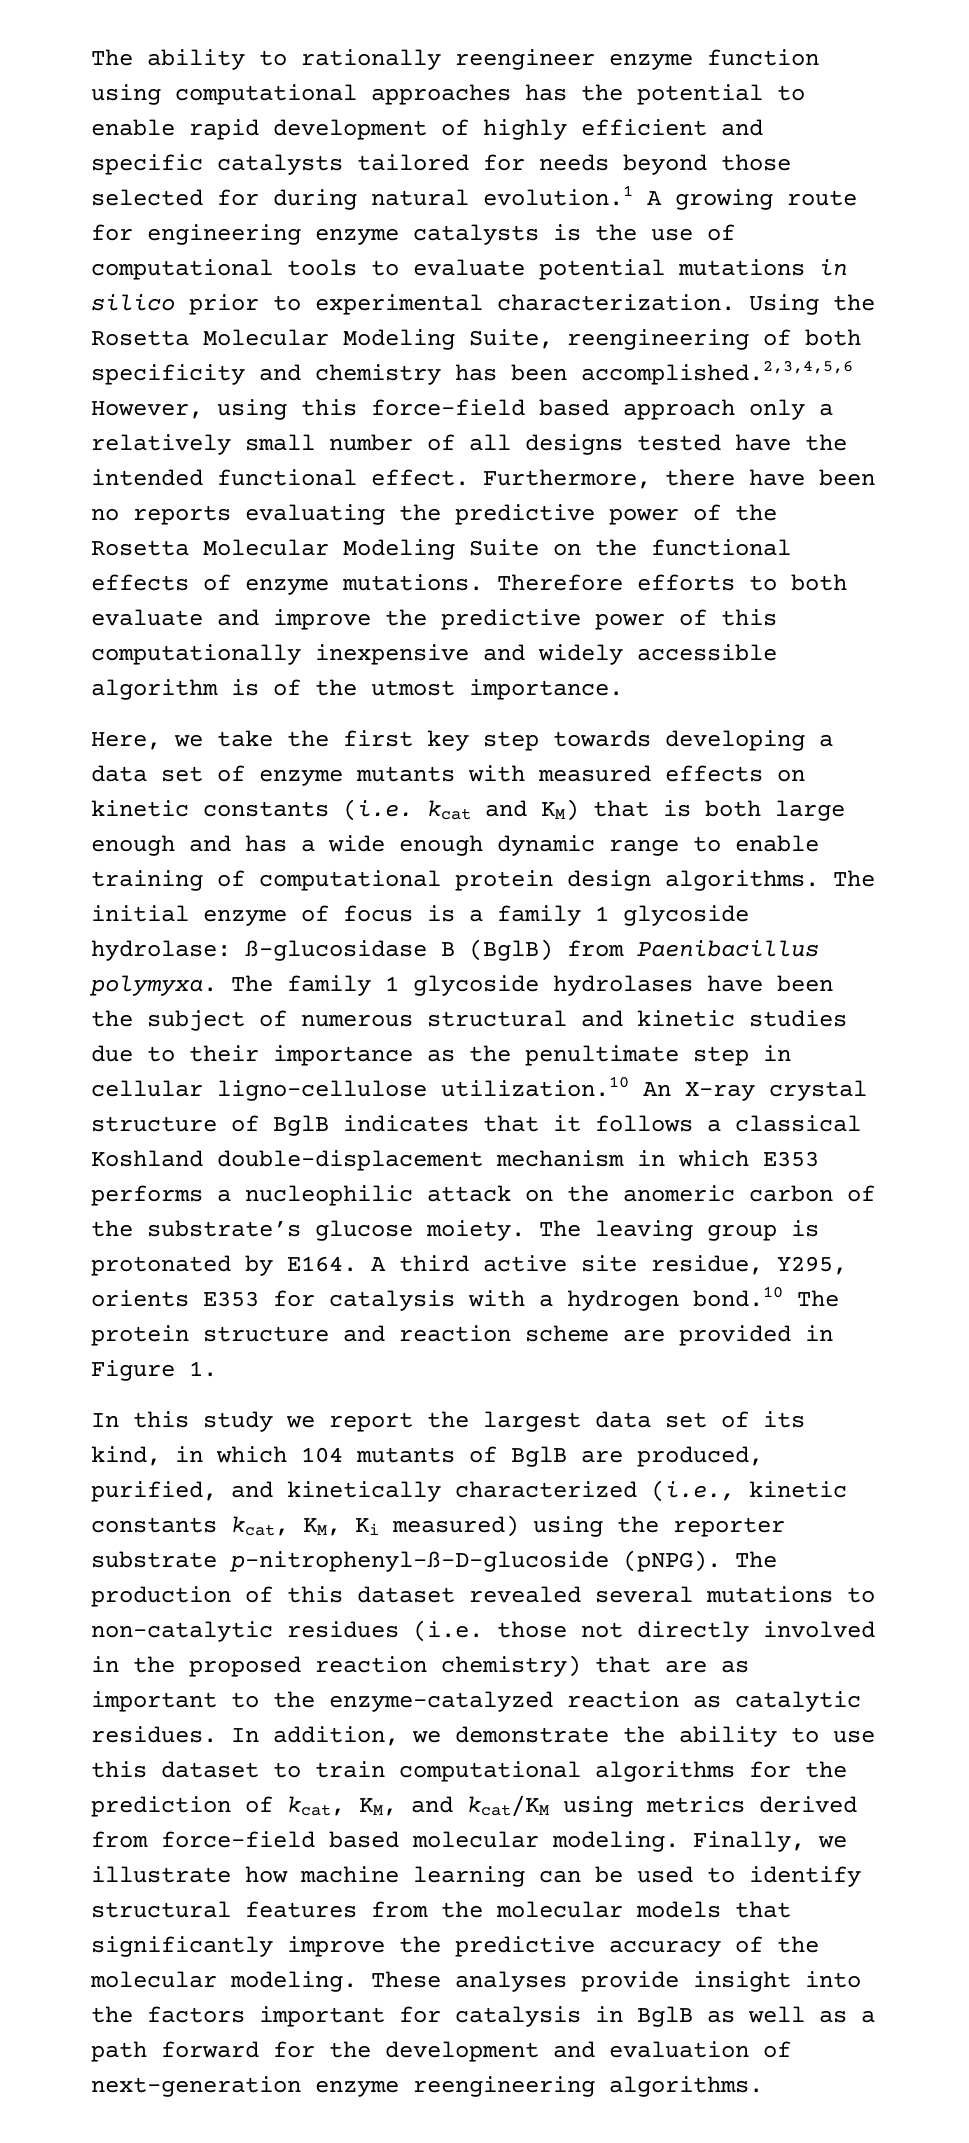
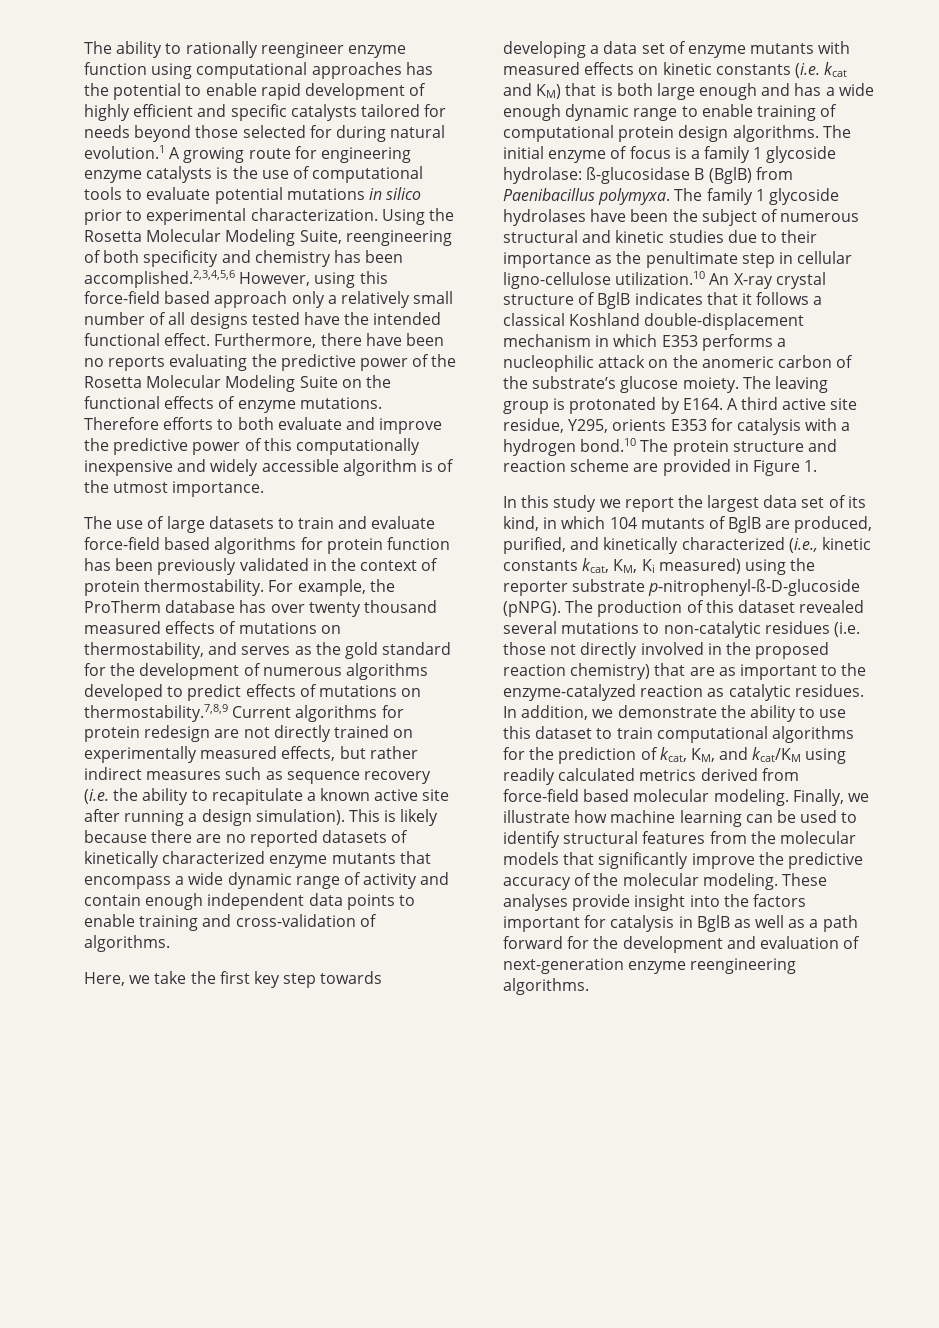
+ The use of large datasets to train and evaluate force-field based algorithms for protein function has been previously validated in the context of protein thermostability. For example, the ProTherm database has over twenty thousand measured effects of mutations on thermostability, and serves as the gold standard for the development of numerous algorithms developed to predict effects of mutations on thermostability.7,8,9 Current algorithms for protein redesign are not directly trained on experimentally measured effects, but rather indirect measures such as sequence recovery (i.e. the ability to recapitulate a known active site after running a design simulation). This is likely because there are no reported datasets of kinetically characterized enzyme mutants that encompass a wide dynamic range of activity and contain enough independent data points to enable training and cross-validation of algorithms.
- In addition, we demonstrate the ability to use this dataset to train computational algorithms for the prediction of kcat, KM, and kcat/KM using metrics derived from force-field based molecular modeling.
+ In addition, we demonstrate the ability to use this dataset to train computational algorithms for the prediction of kcat, KM, and kcat/KM using readily calculated metrics derived from force-field based molecular modeling.

